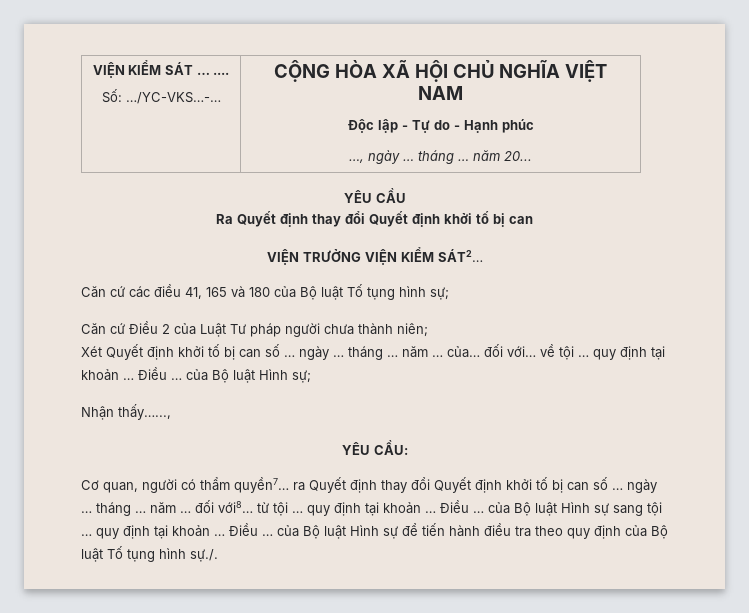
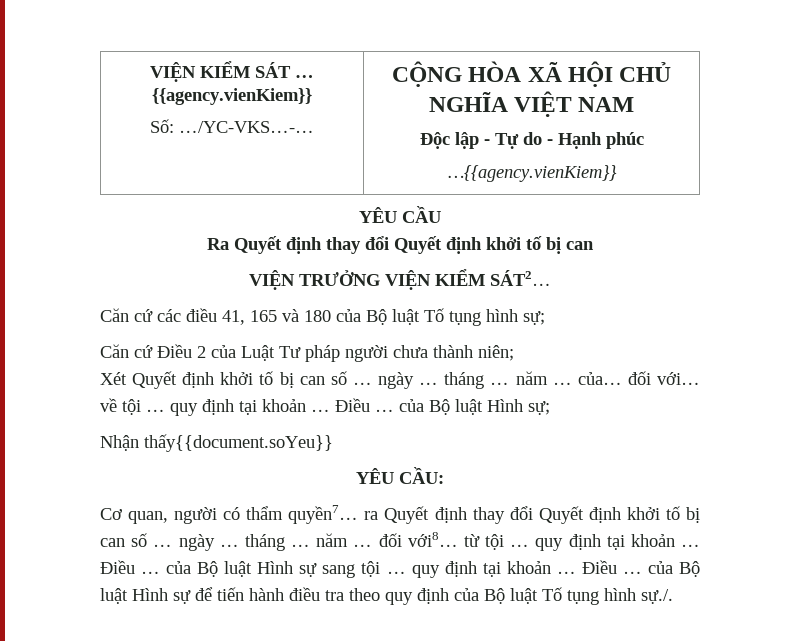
- VIỆN KIỂM SÁT … ....
+ VIỆN KIỂM SÁT … {{agency.vienKiem}}
  Số: …/YC-VKS…-… | CỘNG HÒA XÃ HỘI CHỦ NGHĨA VIỆT NAM
  Độc lập - Tự do - Hạnh phúc
- …, ngày … tháng … năm 20...
+ …{{agency.vienKiem}}
- Nhận thấy…...,
+ Nhận thấy{{document.soYeu}}

